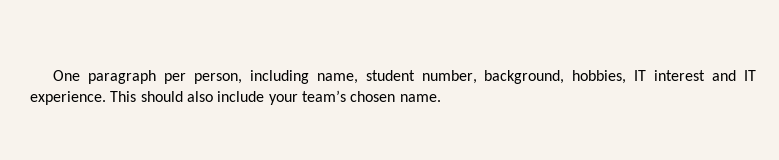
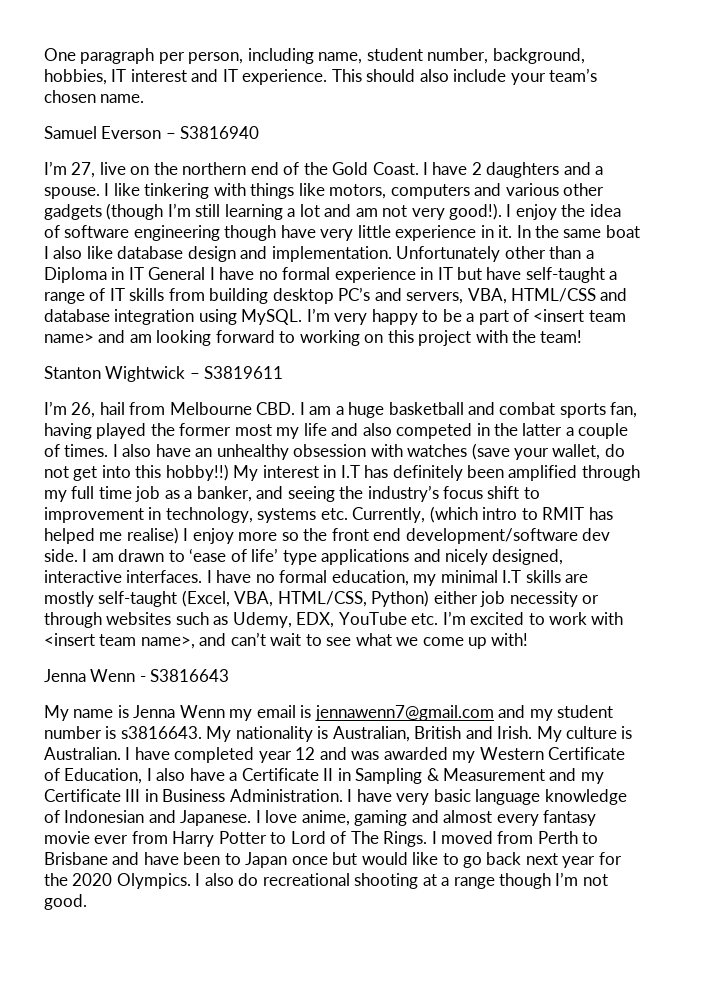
+ Samuel Everson – S3816940
+ I’m 27, live on the northern end of the Gold Coast. I have 2 daughters and a spouse. I like tinkering with things like motors, computers and various other gadgets (though I’m still learning a lot and am not very good!). I enjoy the idea of software engineering though have very little experience in it. In the same boat I also like database design and implementation. Unfortunately other than a Diploma in IT General I have no formal experience in IT but have self-taught a range of IT skills from building desktop PC’s and servers, VBA, HTML/CSS and database integration using MySQL. I’m very happy to be a part of <insert team name> and am looking forward to working on this project with the team!
+ Stanton Wightwick – S3819611
+ I’m 26, hail from Melbourne CBD. I am a huge basketball and combat sports fan, having played the former most my life and also competed in the latter a couple of times. I also have an unhealthy obsession with watches (save your wallet, do not get into this hobby!!) My interest in I.T has definitely been amplified through my full time job as a banker, and seeing the industry’s focus shift to improvement in technology, systems etc. Currently, (which intro to RMIT has helped me realise) I enjoy more so the front end development/software dev side. I am drawn to ‘ease of life’ type applications and nicely designed, interactive interfaces. I have no formal education, my minimal I.T skills are mostly self-taught (Excel, VBA, HTML/CSS, Python) either job necessity or through websites such as Udemy, EDX, YouTube etc. I’m excited to work with <insert team name>, and can’t wait to see what we come up with!
+ Jenna Wenn - S3816643
+ My name is Jenna Wenn my email is jennawenn7@gmail.com and my student number is s3816643. My nationality is Australian, British and Irish. My culture is Australian. I have completed year 12 and was awarded my Western Certificate of Education, I also have a Certificate II in Sampling & Measurement and my Certificate III in Business Administration. I have very basic language knowledge of Indonesian and Japanese. I love anime, gaming and almost every fantasy movie ever from Harry Potter to Lord of The Rings. I moved from Perth to Brisbane and have been to Japan once but would like to go back next year for the 2020 Olympics. I also do recreational shooting at a range though I’m not good.

